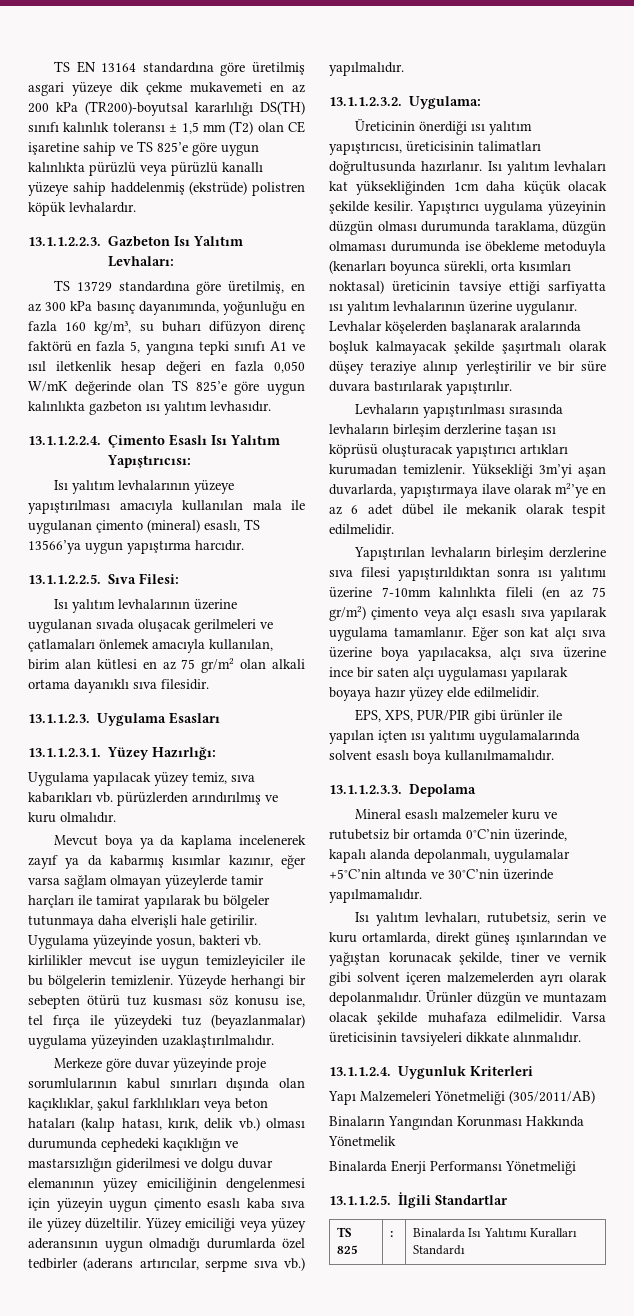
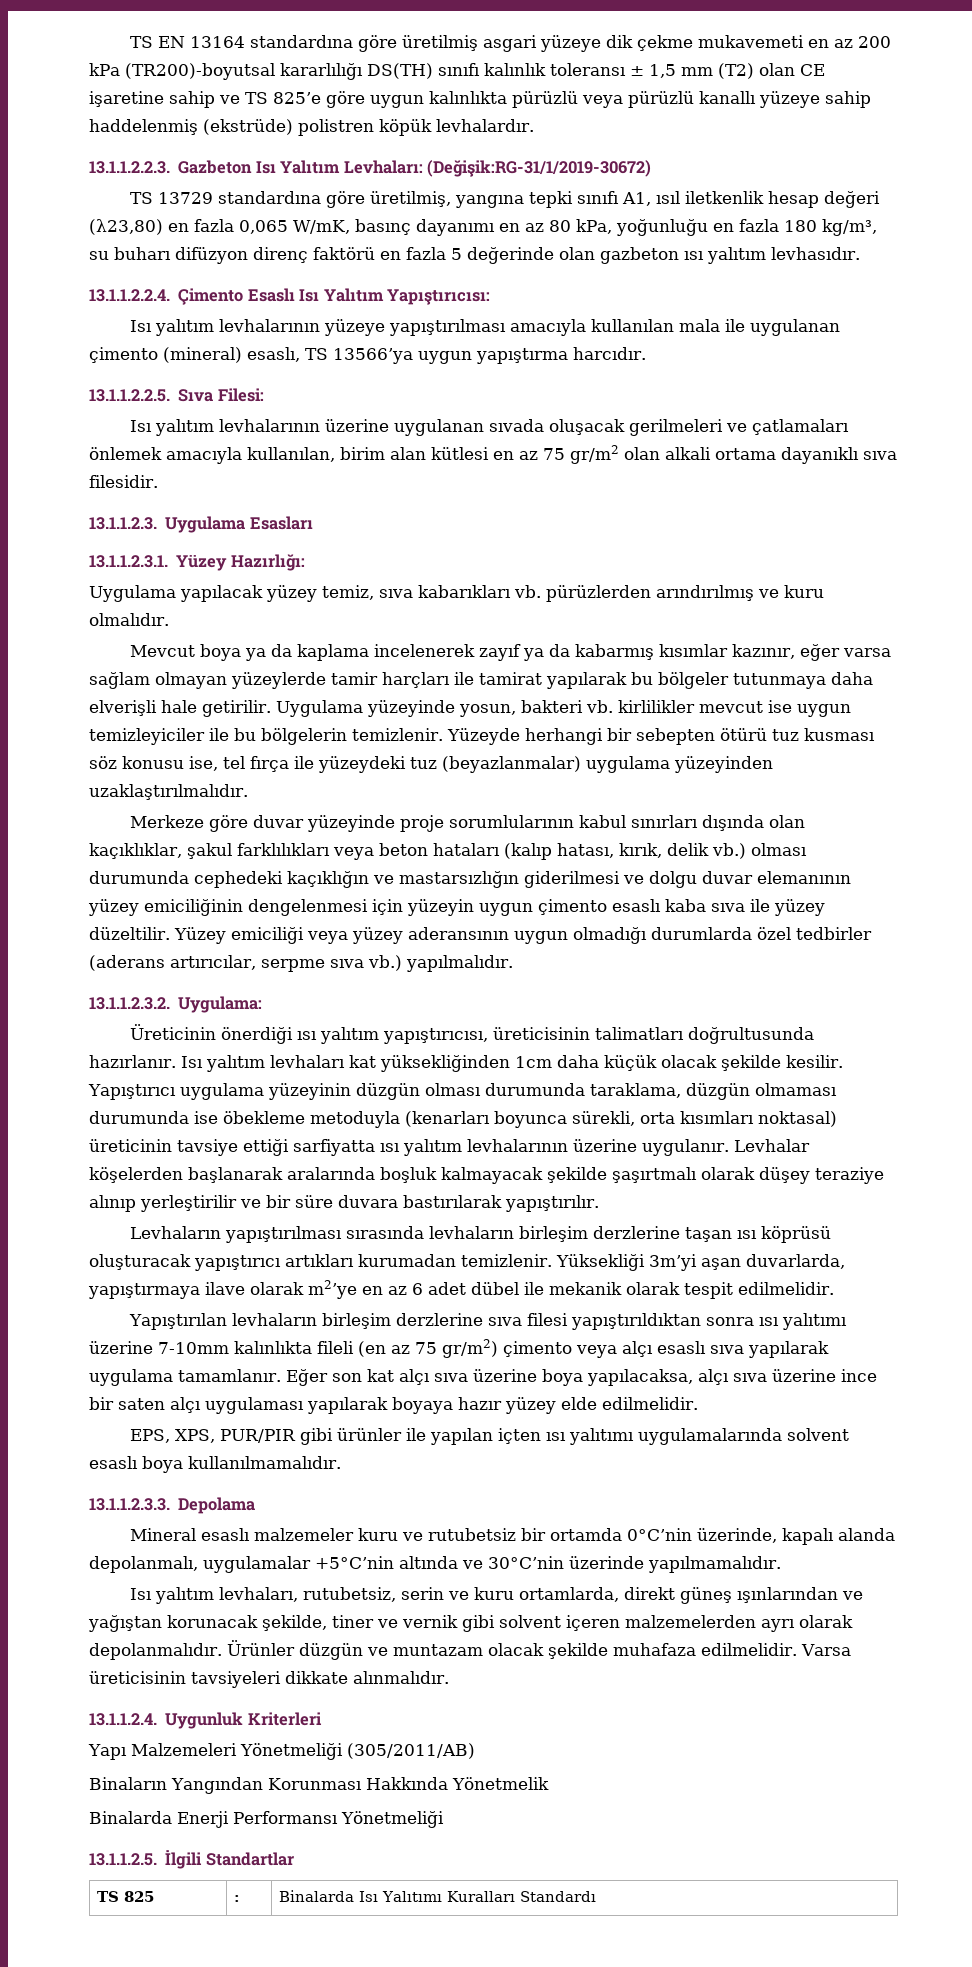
- 13.1.1.2.2.3. Gazbeton Isı Yalıtım Levhaları:
+ 13.1.1.2.2.3. Gazbeton Isı Yalıtım Levhaları: (Değişik:RG-31/1/2019-30672)
- TS 13729 standardına göre üretilmiş, en az 300 kPa basınç dayanımında, yoğunluğu en fazla 160 kg/m³, su buharı difüzyon direnç faktörü en fazla 5, yangına tepki sınıfı A1 ve ısıl iletkenlik hesap değeri en fazla 0,050 W/mK değerinde olan TS 825’e göre uygun kalınlıkta gazbeton ısı yalıtım levhasıdır.
+ TS 13729 standardına göre üretilmiş, yangına tepki sınıfı A1, ısıl iletkenlik hesap değeri (λ23,80) en fazla 0,065 W/mK, basınç dayanımı en az 80 kPa, yoğunluğu en fazla 180 kg/m³, su buharı difüzyon direnç faktörü en fazla 5 değerinde olan gazbeton ısı yalıtım levhasıdır.

